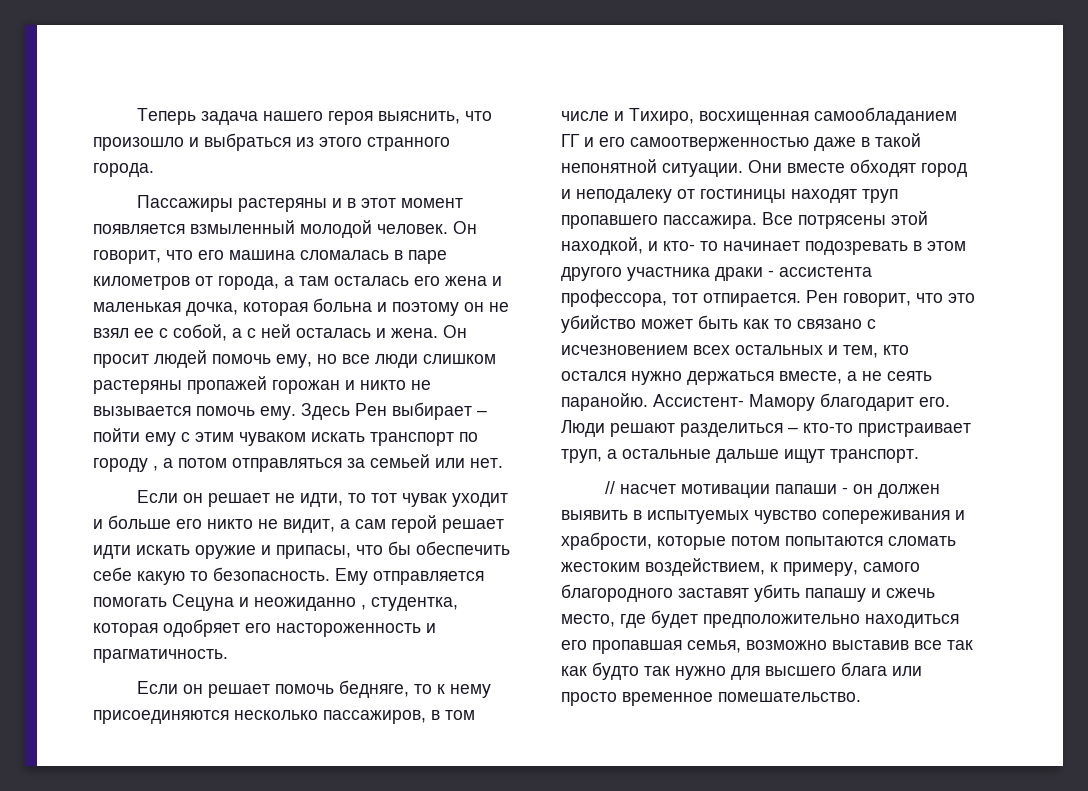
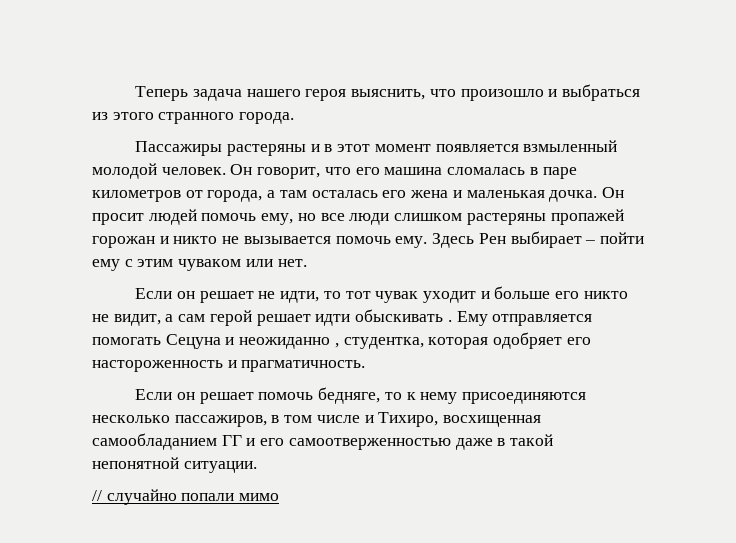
- Он говорит, что его машина сломалась в паре километров от города, а там осталась его жена и маленькая дочка, которая больна и поэтому он не взял ее с собой, а с ней осталась и жена.
+ Он говорит, что его машина сломалась в паре километров от города, а там осталась его жена и маленькая дочка.
- Здесь Рен выбирает – пойти ему с этим чуваком искать транспорт по городу , а потом отправляться за семьей или нет.
+ Здесь Рен выбирает – пойти ему с этим чуваком или нет.
- Если он решает не идти, то тот чувак уходит и больше его никто не видит, а сам герой решает идти искать оружие и припасы, что бы обеспечить себе какую то безопасность.
+ Если он решает не идти, то тот чувак уходит и больше его никто не видит, а сам герой решает идти обыскивать .
- Если он решает помочь бедняге, то к нему присоединяются несколько пассажиров, в том числе и Тихиро, восхищенная самообладанием ГГ и его самоотверженностью даже в такой непонятной ситуации. Они вместе обходят город и неподалеку от гостиницы находят труп пропавшего пассажира. Все потрясены этой находкой, и кто- то начинает подозревать в этом другого участника драки - ассистента профессора, тот отпирается. Рен говорит, что это убийство может быть как то связано с исчезновением всех остальных и тем, кто остался нужно держаться вместе, а не сеять паранойю. Ассистент- Мамору благодарит его. Люди решают разделиться – кто-то пристраивает труп, а остальные дальше ищут транспорт.
- // насчет мотивации папаши - он должен выявить в испытуемых чувство сопереживания и храбрости, которые потом попытаются сломать жестоким воздействием, к примеру, самого благородного заставят убить папашу и сжечь место, где будет предположительно находиться его пропавшая семья, возможно выставив все так как будто так нужно для высшего блага или просто временное помешательство.
+ Если он решает помочь бедняге, то к нему присоединяются несколько пассажиров, в том числе и Тихиро, восхищенная самообладанием ГГ и его самоотверженностью даже в такой непонятной ситуации.
+ // случайно попали мимо

